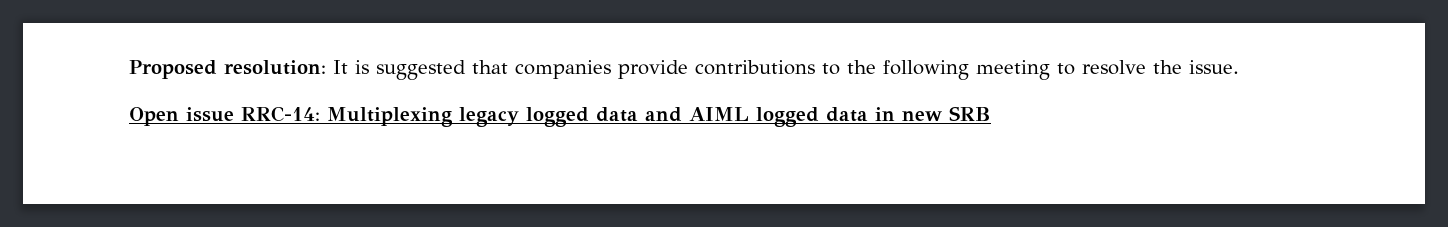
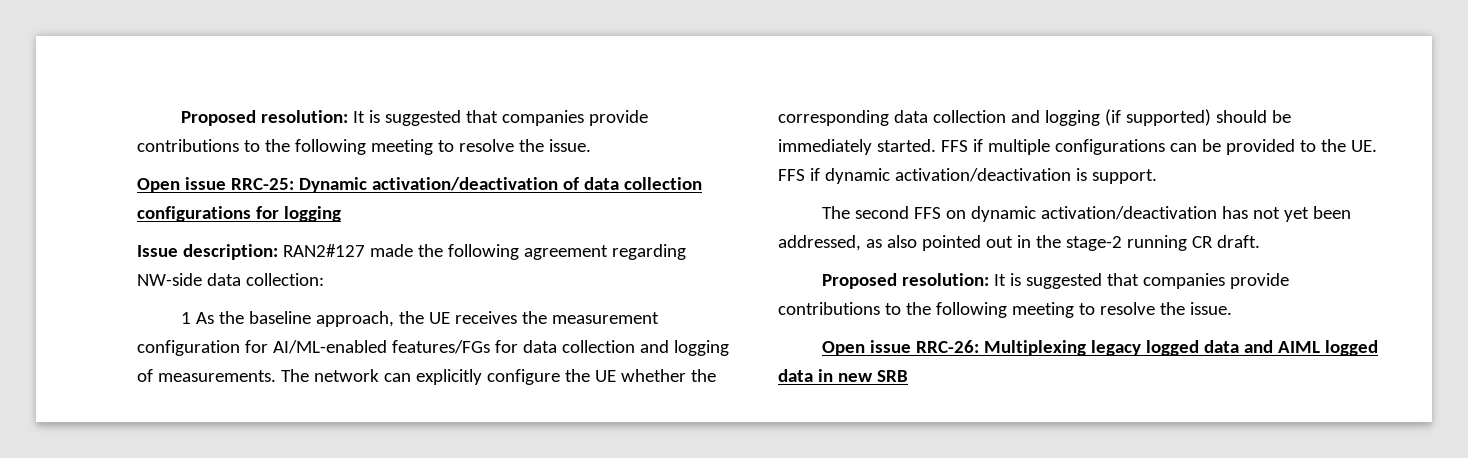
- Open issue RRC-14: Multiplexing legacy logged data and AIML logged data in new SRB
+ Open issue RRC-25: Dynamic activation/deactivation of data collection configurations for logging
+ Issue description: RAN2#127 made the following agreement regarding NW-side data collection:
+ 1 As the baseline approach, the UE receives the measurement configuration for AI/ML-enabled features/FGs for data collection and logging of measurements. The network can explicitly configure the UE whether the corresponding data collection and logging (if supported) should be immediately started. FFS if multiple configurations can be provided to the UE. FFS if dynamic activation/deactivation is support.
+ The second FFS on dynamic activation/deactivation has not yet been addressed, as also pointed out in the stage-2 running CR draft.
+ Proposed resolution: It is suggested that companies provide contributions to the following meeting to resolve the issue.
+ Open issue RRC-26: Multiplexing legacy logged data and AIML logged data in new SRB

